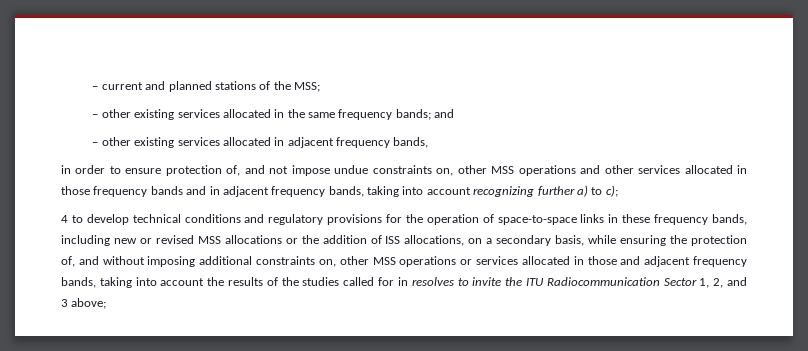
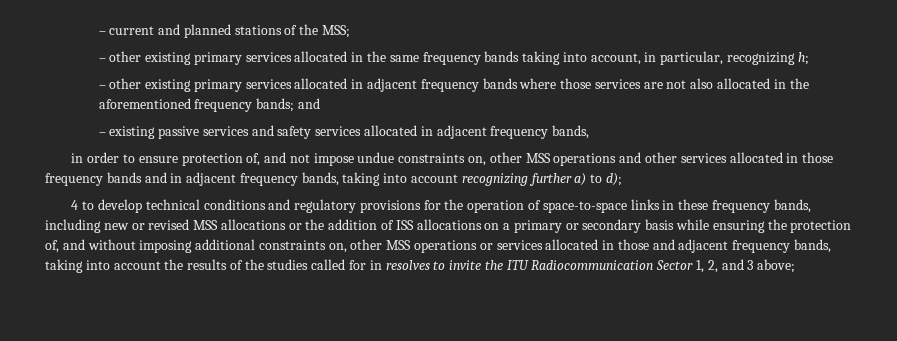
- – other existing services allocated in the same frequency bands; and
- – other existing services allocated in adjacent frequency bands,
+ – other existing primary services allocated in the same frequency bands taking into account, in particular, recognizing h;
+ – other existing primary services allocated in adjacent frequency bands where those services are not also allocated in the aforementioned frequency bands; and
+ – existing passive services and safety services allocated in adjacent frequency bands,
- in order to ensure protection of, and not impose undue constraints on, other MSS operations and other services allocated in those frequency bands and in adjacent frequency bands, taking into account recognizing further a) to c);
+ in order to ensure protection of, and not impose undue constraints on, other MSS operations and other services allocated in those frequency bands and in adjacent frequency bands, taking into account recognizing further a) to d);
- 4 to develop technical conditions and regulatory provisions for the operation of space-to-space links in these frequency bands, including new or revised MSS allocations or the addition of ISS allocations, on a secondary basis, while ensuring the protection of, and without imposing additional constraints on, other MSS operations or services allocated in those and adjacent frequency bands, taking into account the results of the studies called for in resolves to invite the ITU Radiocommunication Sector 1, 2, and 3 above;
+ 4 to develop technical conditions and regulatory provisions for the operation of space-to-space links in these frequency bands, including new or revised MSS allocations or the addition of ISS allocations on a primary or secondary basis while ensuring the protection of, and without imposing additional constraints on, other MSS operations or services allocated in those and adjacent frequency bands, taking into account the results of the studies called for in resolves to invite the ITU Radiocommunication Sector 1, 2, and 3 above;

